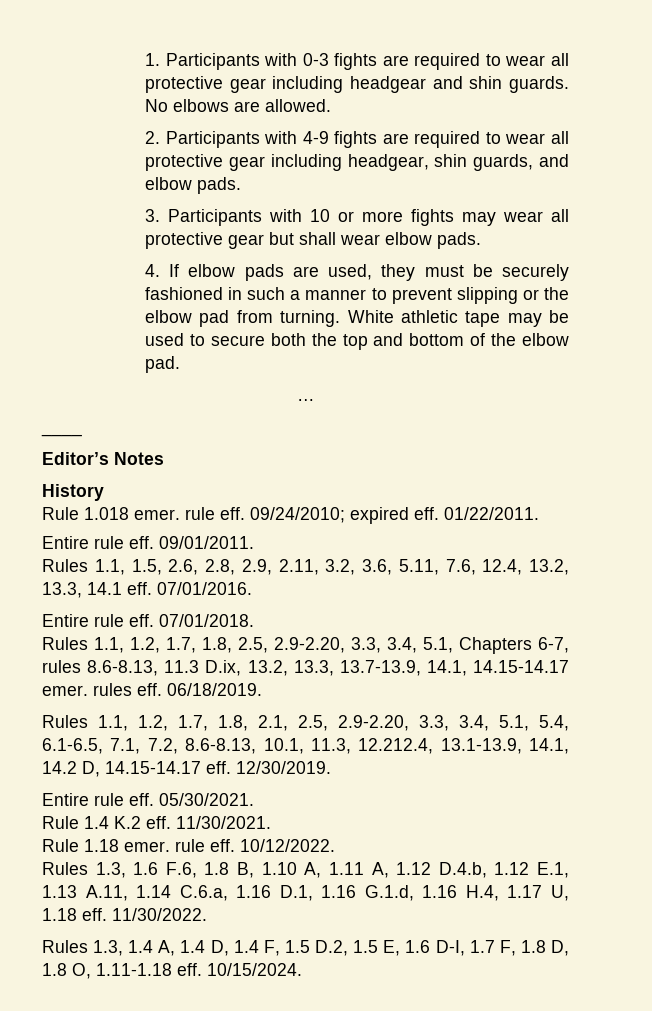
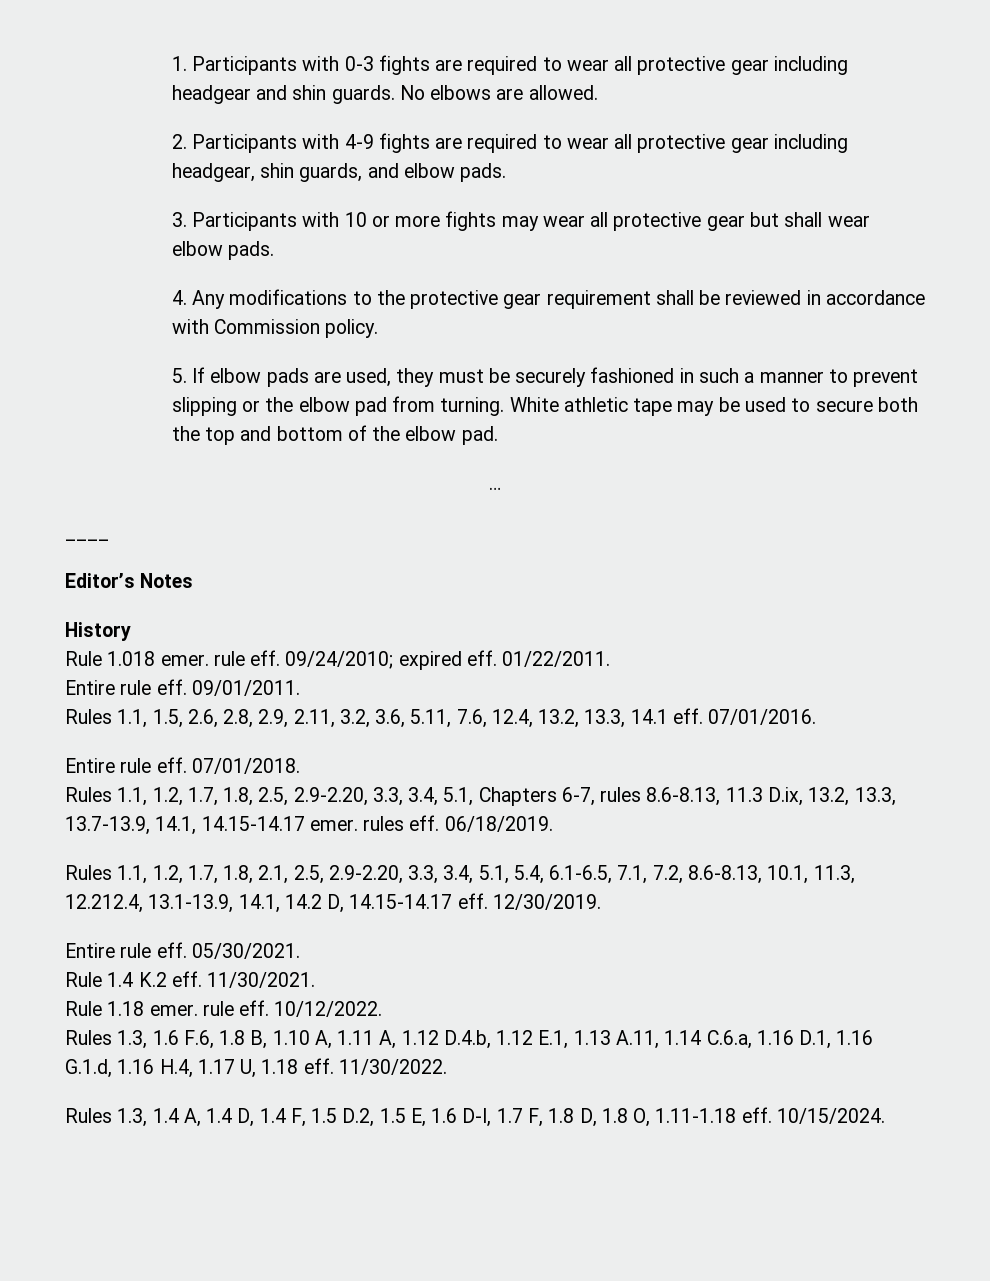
- 4. If elbow pads are used, they must be securely fashioned in such a manner to prevent slipping or the elbow pad from turning.
+ 4. Any modifications to the protective gear requirement shall be reviewed in accordance with Commission policy.
+ 5. If elbow pads are used, they must be securely fashioned in such a manner to prevent slipping or the elbow pad from turning.

